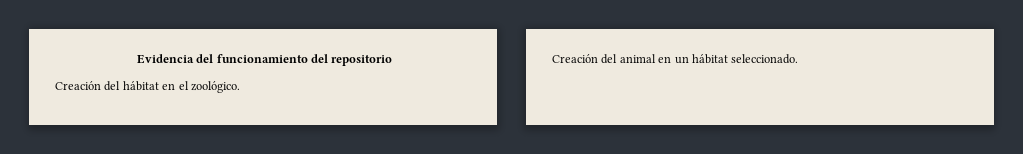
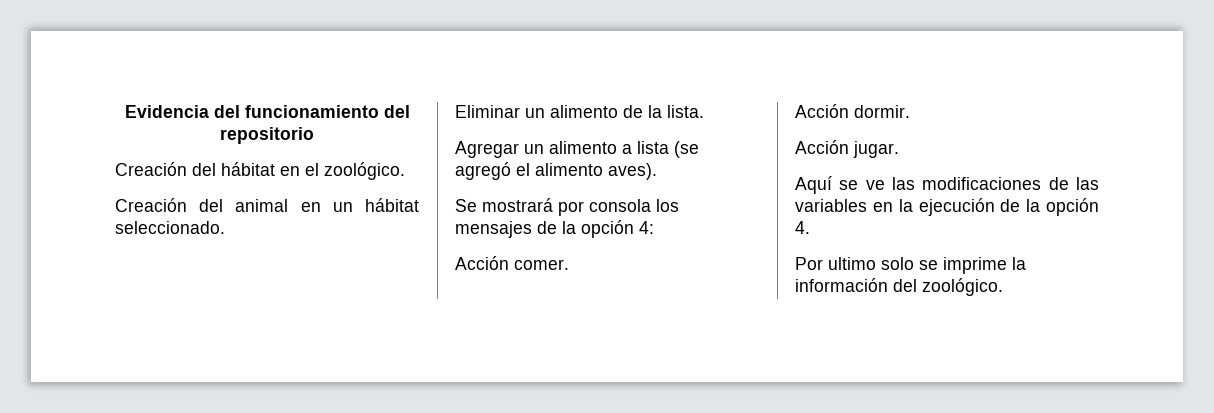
+ Eliminar un alimento de la lista.
+ Agregar un alimento a lista (se agregó el alimento aves).
+ Se mostrará por consola los mensajes de la opción 4:
+ Acción comer.
+ Acción dormir.
+ Acción jugar.
+ Aquí se ve las modificaciones de las variables en la ejecución de la opción 4.
+ Por ultimo solo se imprime la información del zoológico.

